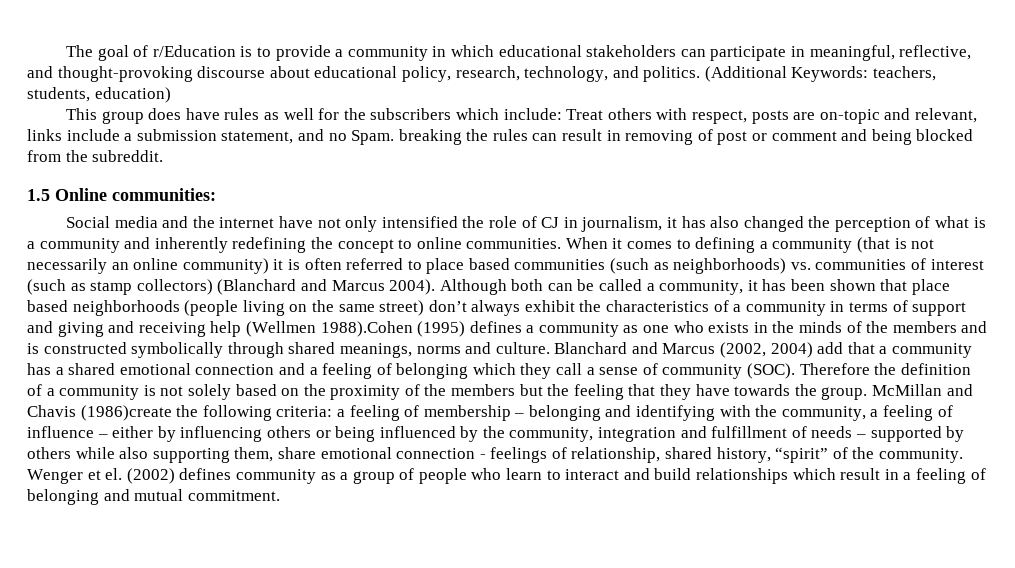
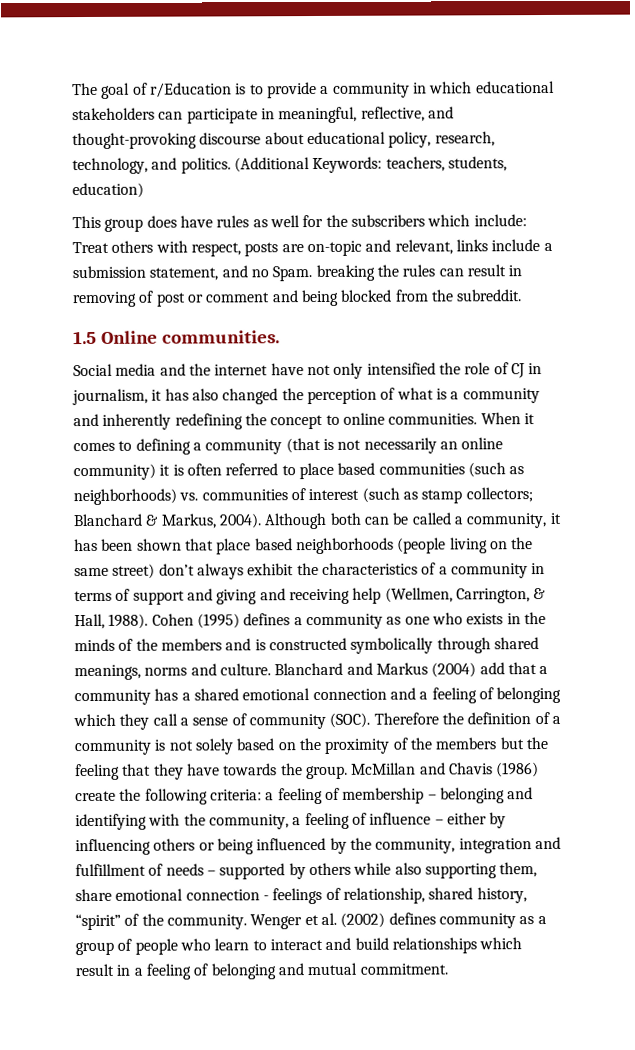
- 1.5 Online communities:
+ 1.5 Online communities.
- When it comes to defining a community (that is not necessarily an online community) it is often referred to place based communities (such as neighborhoods) vs. communities of interest (such as stamp collectors) (Blanchard and Marcus 2004).
+ When it comes to defining a community (that is not necessarily an online community) it is often referred to place based communities (such as neighborhoods) vs. communities of interest (such as stamp collectors; Blanchard & Markus, 2004).
- Although both can be called a community, it has been shown that place based neighborhoods (people living on the same street) don’t always exhibit the characteristics of a community in terms of support and giving and receiving help (Wellmen 1988).Cohen (1995) defines a community as one who exists in the minds of the members and is constructed symbolically through shared meanings, norms and culture.
+ Although both can be called a community, it has been shown that place based neighborhoods (people living on the same street) don’t always exhibit the characteristics of a community in terms of support and giving and receiving help (Wellmen, Carrington, & Hall, 1988). Cohen (1995) defines a community as one who exists in the minds of the members and is constructed symbolically through shared meanings, norms and culture.
- Blanchard and Marcus (2002, 2004) add that a community has a shared emotional connection and a feeling of belonging which they call a sense of community (SOC).
+ Blanchard and Markus (2004) add that a community has a shared emotional connection and a feeling of belonging which they call a sense of community (SOC).
- McMillan and Chavis (1986)create the following criteria: a feeling of membership – belonging and identifying with the community, a feeling of influence – either by influencing others or being influenced by the community, integration and fulfillment of needs – supported by others while also supporting them, share emotional connection - feelings of relationship, shared history, “spirit” of the community.
+ McMillan and Chavis (1986) create the following criteria: a feeling of membership – belonging and identifying with the community, a feeling of influence – either by influencing others or being influenced by the community, integration and fulfillment of needs – supported by others while also supporting them, share emotional connection - feelings of relationship, shared history, “spirit” of the community.
- Wenger et el. (2002) defines community as a group of people who learn to interact and build relationships which result in a feeling of belonging and mutual commitment.
+ Wenger et al. (2002) defines community as a group of people who learn to interact and build relationships which result in a feeling of belonging and mutual commitment.

